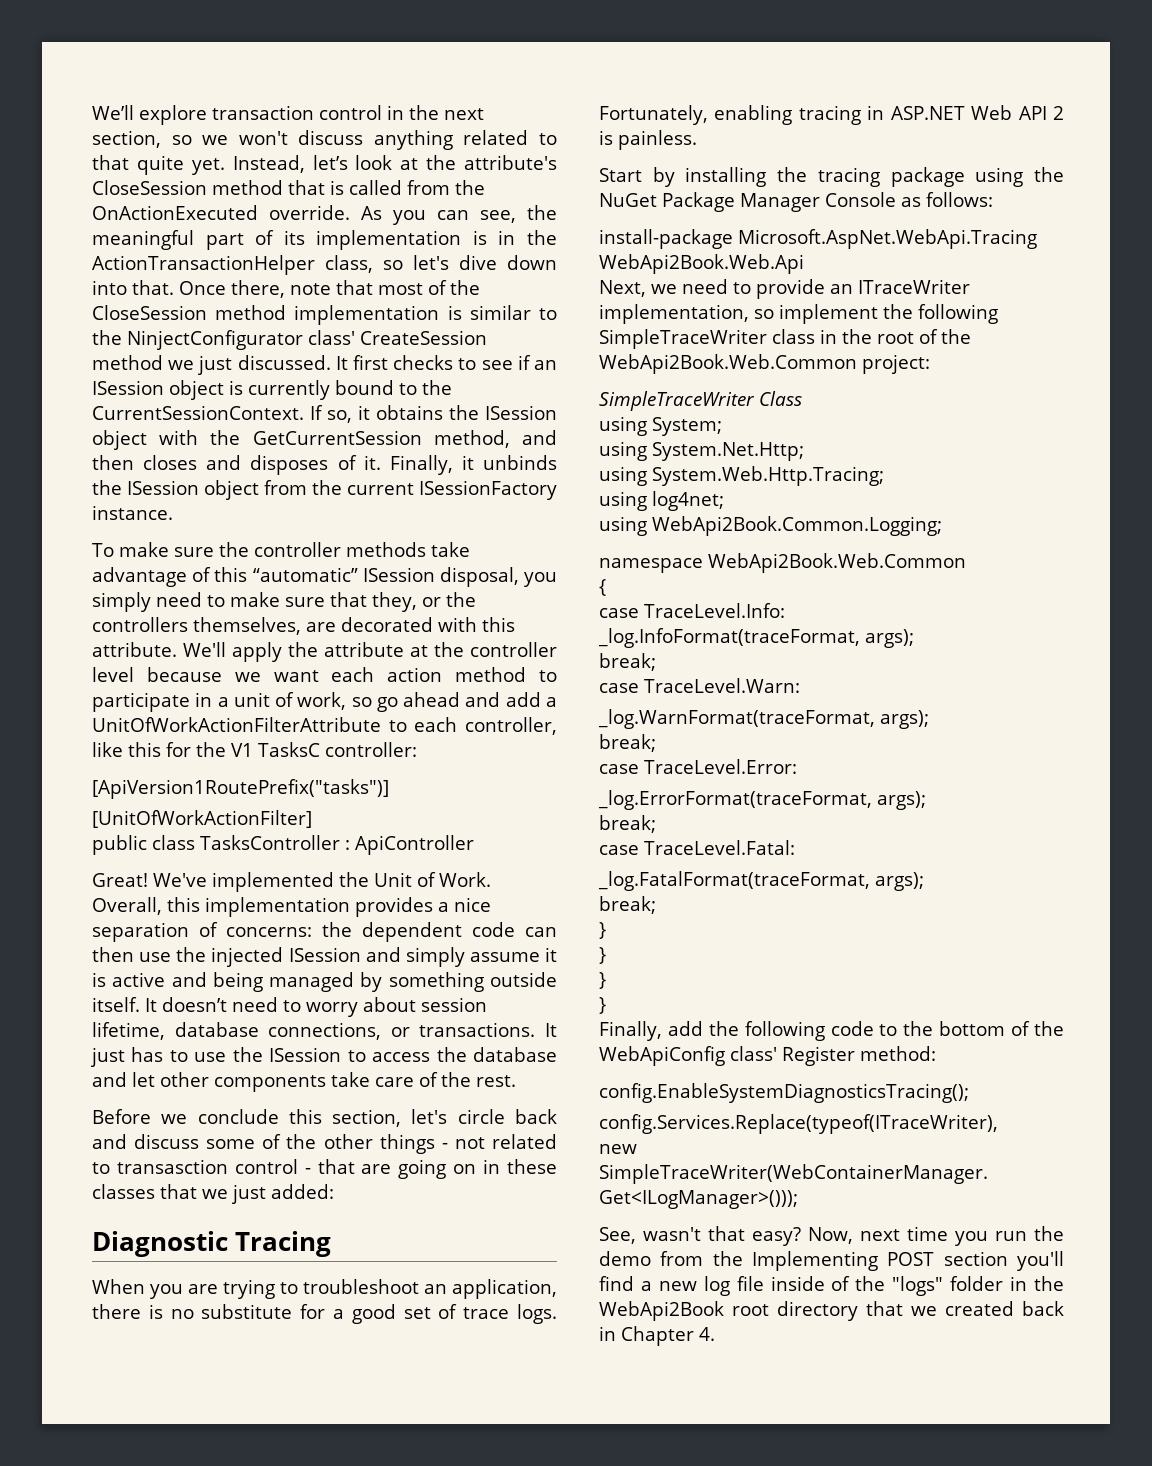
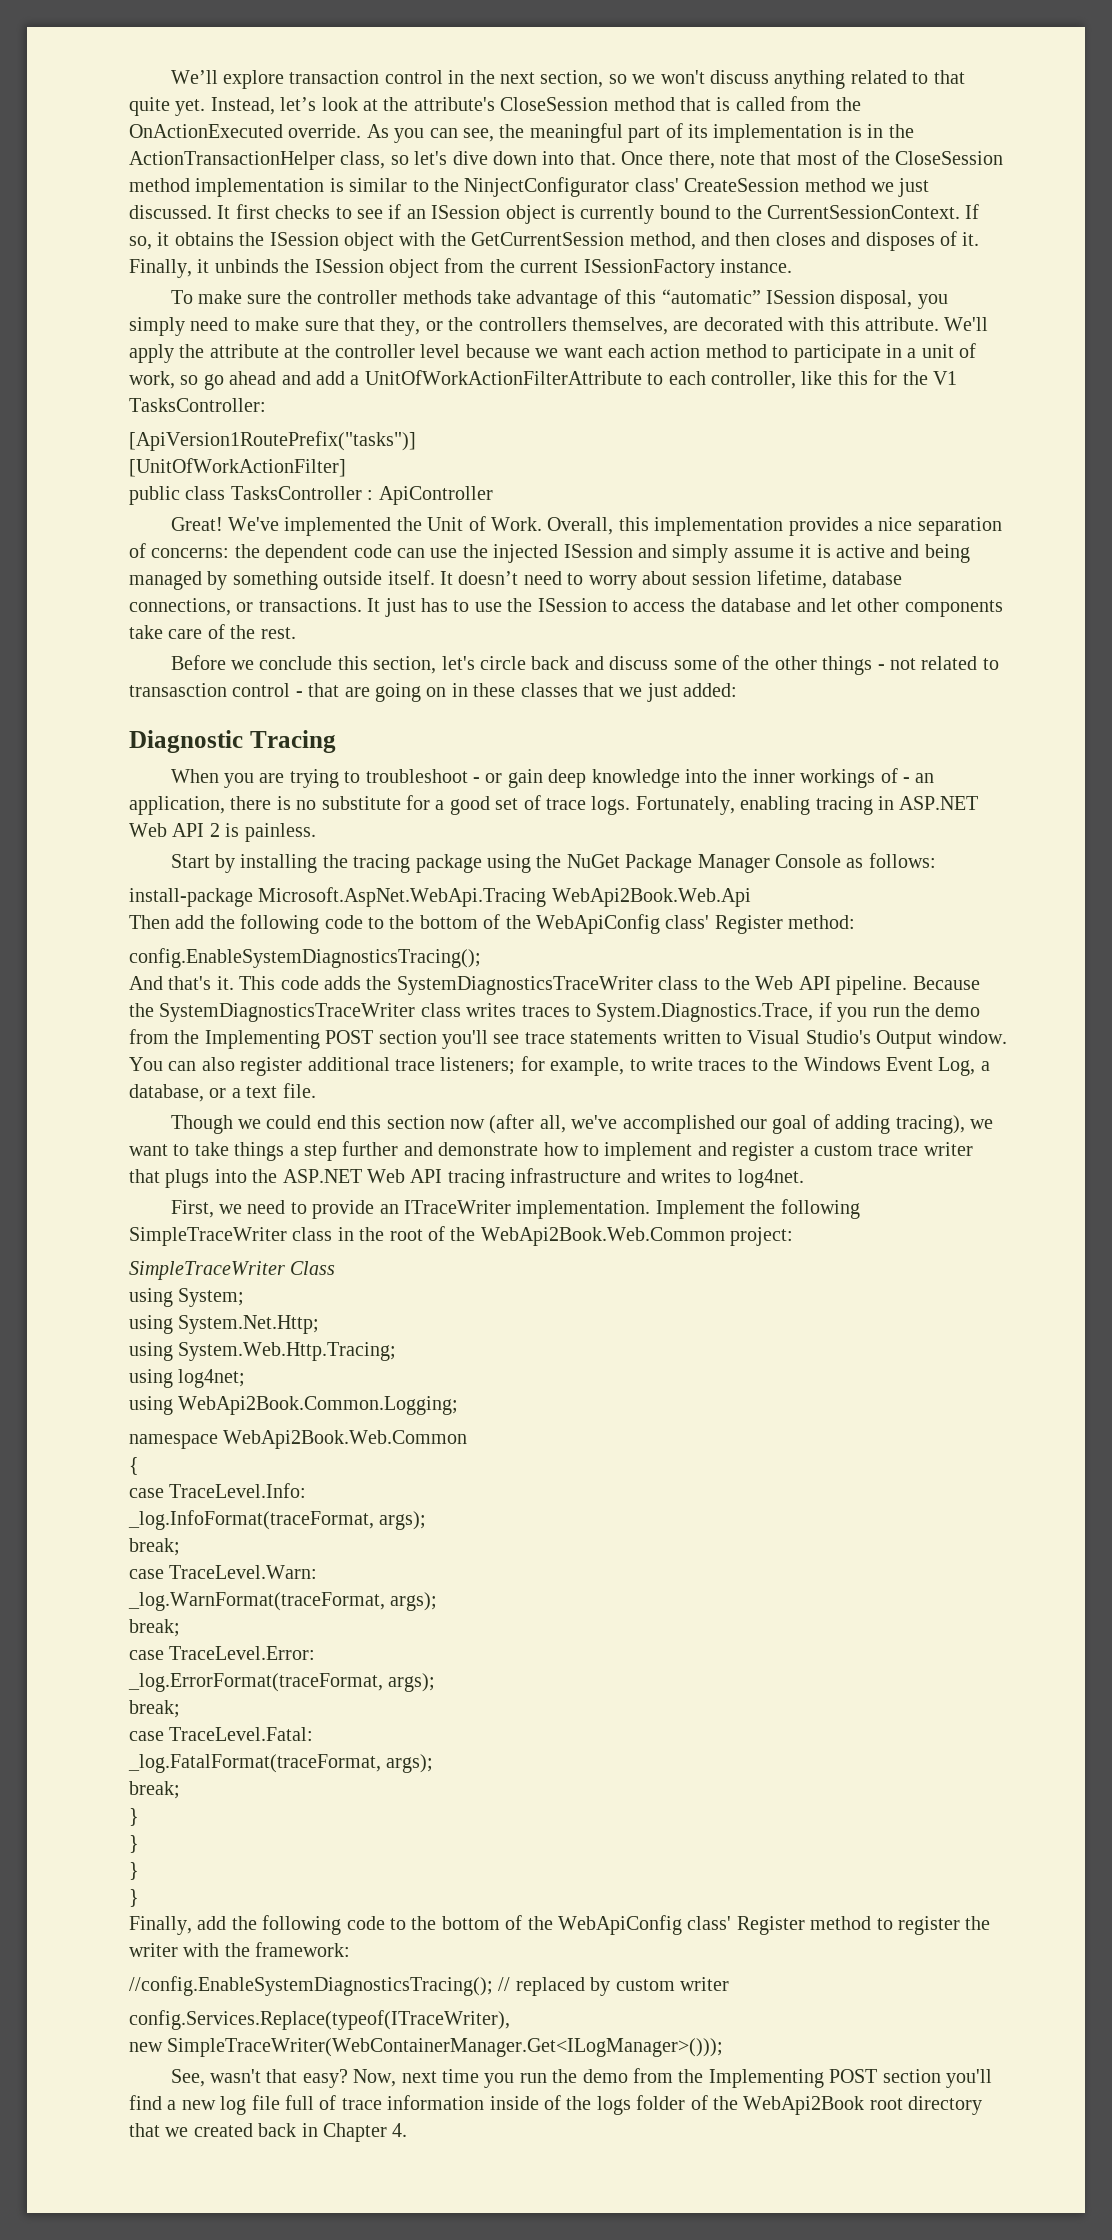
- We'll apply the attribute at the controller level because we want each action method to participate in a unit of work, so go ahead and add a UnitOfWorkActionFilterAttribute to each controller, like this for the V1 TasksC controller:
+ We'll apply the attribute at the controller level because we want each action method to participate in a unit of work, so go ahead and add a UnitOfWorkActionFilterAttribute to each controller, like this for the V1 TasksController:
- Overall, this implementation provides a nice separation of concerns: the dependent code can then use the injected ISession and simply assume it is active and being managed by something outside itself.
+ Overall, this implementation provides a nice separation of concerns: the dependent code can use the injected ISession and simply assume it is active and being managed by something outside itself.
- When you are trying to troubleshoot an application, there is no substitute for a good set of trace logs.
+ When you are trying to troubleshoot - or gain deep knowledge into the inner workings of - an application, there is no substitute for a good set of trace logs.
- Next, we need to provide an ITraceWriter implementation, so implement the following SimpleTraceWriter class in the root of the WebApi2Book.Web.Common project:
+ Then add the following code to the bottom of the WebApiConfig class' Register method:
+ config.EnableSystemDiagnosticsTracing();
+ And that's it. This code adds the SystemDiagnosticsTraceWriter class to the Web API pipeline. Because the SystemDiagnosticsTraceWriter class writes traces to System.Diagnostics.Trace, if you run the demo from the Implementing POST section you'll see trace statements written to Visual Studio's Output window. You can also register additional trace listeners; for example, to write traces to the Windows Event Log, a database, or a text file.
+ Though we could end this section now (after all, we've accomplished our goal of adding tracing), we want to take things a step further and demonstrate how to implement and register a custom trace writer that plugs into the ASP.NET Web API tracing infrastructure and writes to log4net.
+ First, we need to provide an ITraceWriter implementation. Implement the following SimpleTraceWriter class in the root of the WebApi2Book.Web.Common project:
- Finally, add the following code to the bottom of the WebApiConfig class' Register method:
- config.EnableSystemDiagnosticsTracing();
+ Finally, add the following code to the bottom of the WebApiConfig class' Register method to register the writer with the framework:
+ //config.EnableSystemDiagnosticsTracing(); // replaced by custom writer
- Now, next time you run the demo from the Implementing POST section you'll find a new log file inside of the "logs" folder in the WebApi2Book root directory that we created back in Chapter 4.
+ Now, next time you run the demo from the Implementing POST section you'll find a new log file full of trace information inside of the logs folder of the WebApi2Book root directory that we created back in Chapter 4.

